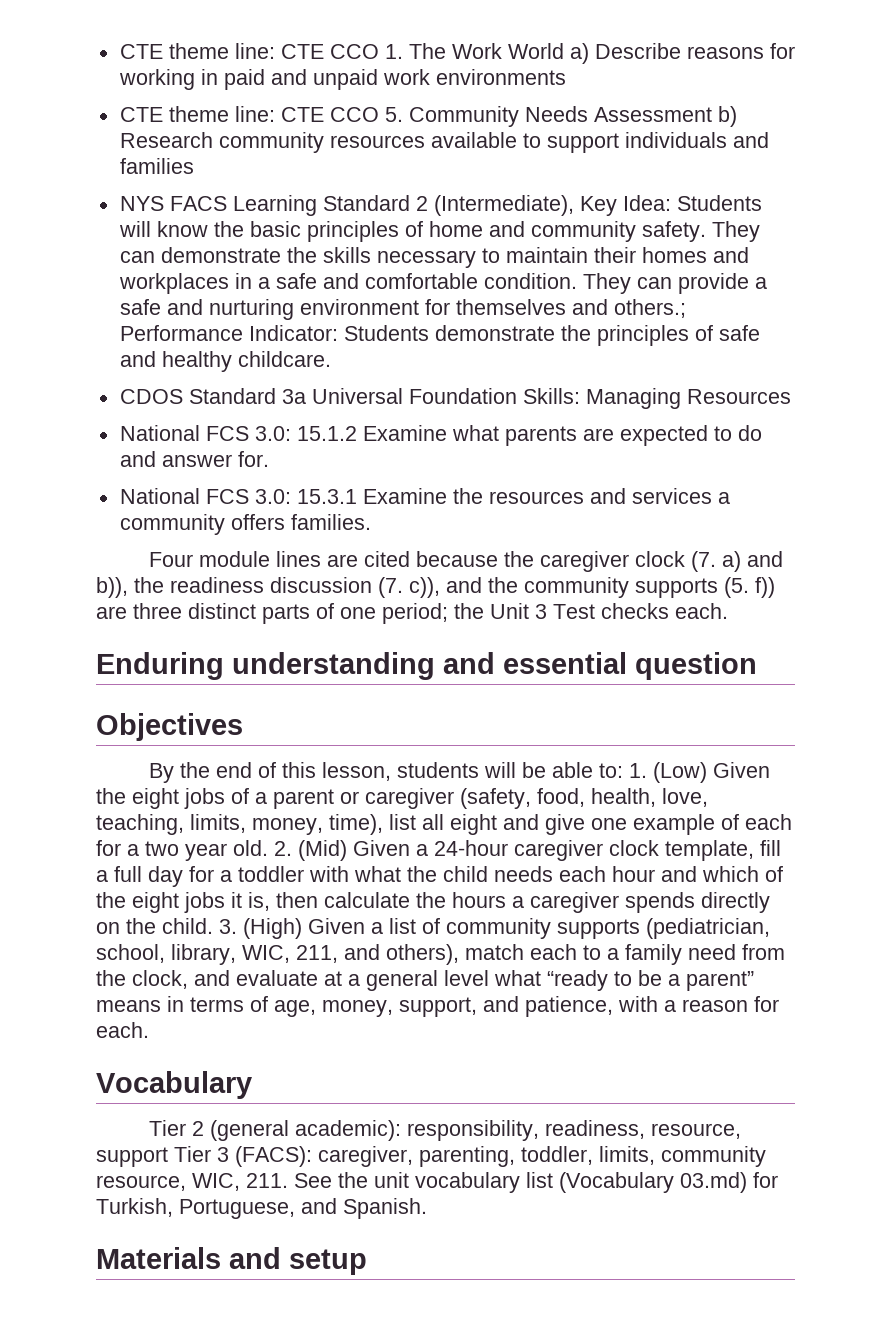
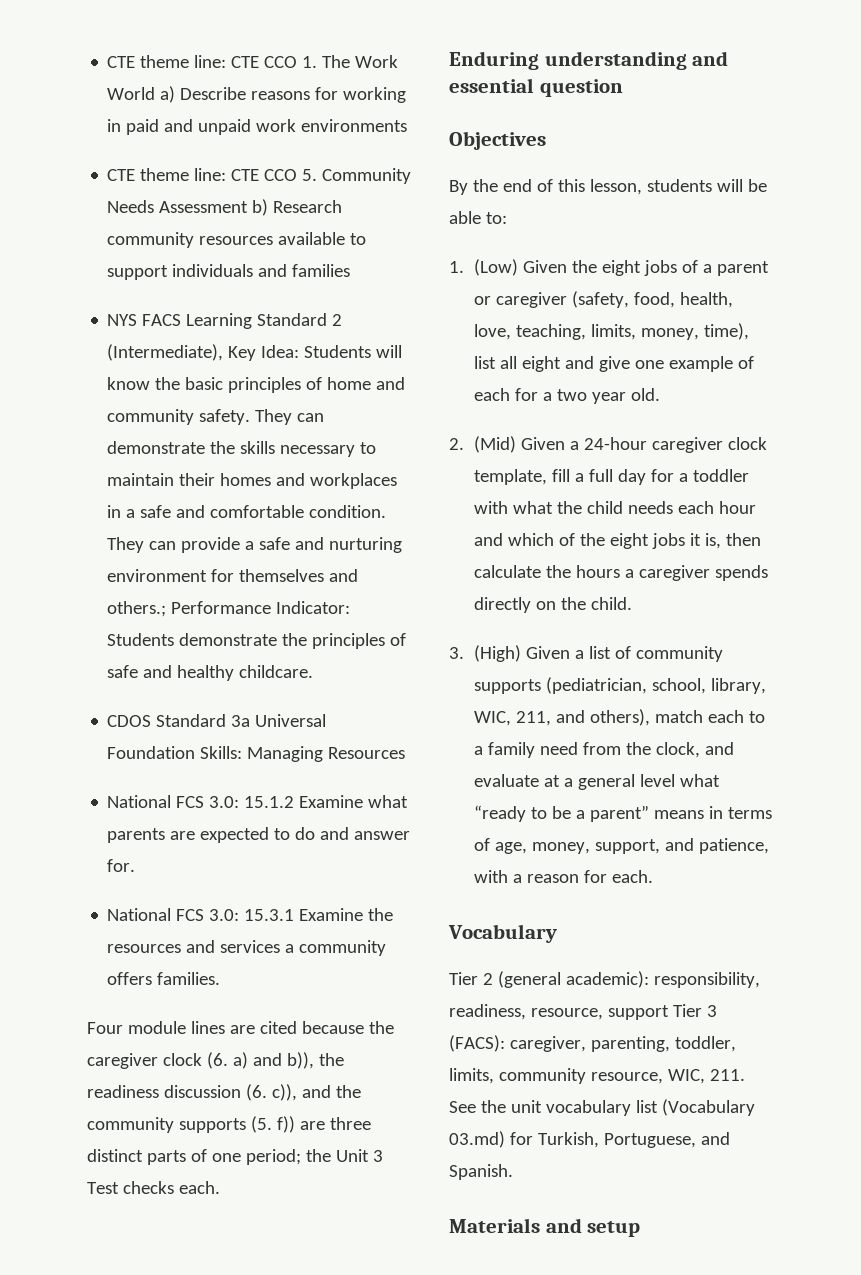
- Four module lines are cited because the caregiver clock (7. a) and b)), the readiness discussion (7. c)), and the community supports (5. f)) are three distinct parts of one period; the Unit 3 Test checks each.
+ Four module lines are cited because the caregiver clock (6. a) and b)), the readiness discussion (6. c)), and the community supports (5. f)) are three distinct parts of one period; the Unit 3 Test checks each.
- By the end of this lesson, students will be able to: 1. (Low) Given the eight jobs of a parent or caregiver (safety, food, health, love, teaching, limits, money, time), list all eight and give one example of each for a two year old. 2. (Mid) Given a 24-hour caregiver clock template, fill a full day for a toddler with what the child needs each hour and which of the eight jobs it is, then calculate the hours a caregiver spends directly on the child. 3. (High) Given a list of community supports (pediatrician, school, library, WIC, 211, and others), match each to a family need from the clock, and evaluate at a general level what “ready to be a parent” means in terms of age, money, support, and patience, with a reason for each.
+ By the end of this lesson, students will be able to:
+ 1. (Low) Given the eight jobs of a parent or caregiver (safety, food, health, love, teaching, limits, money, time), list all eight and give one example of each for a two year old.
+ 2. (Mid) Given a 24-hour caregiver clock template, fill a full day for a toddler with what the child needs each hour and which of the eight jobs it is, then calculate the hours a caregiver spends directly on the child.
+ 3. (High) Given a list of community supports (pediatrician, school, library, WIC, 211, and others), match each to a family need from the clock, and evaluate at a general level what “ready to be a parent” means in terms of age, money, support, and patience, with a reason for each.

